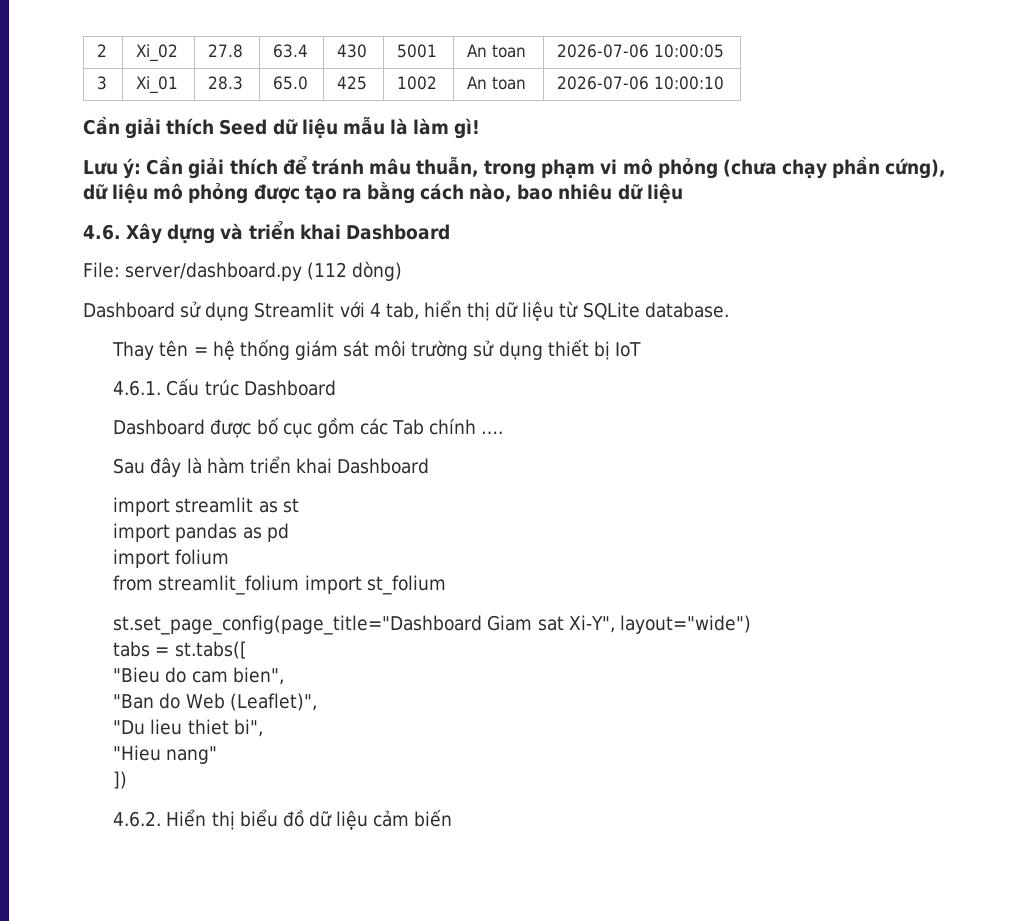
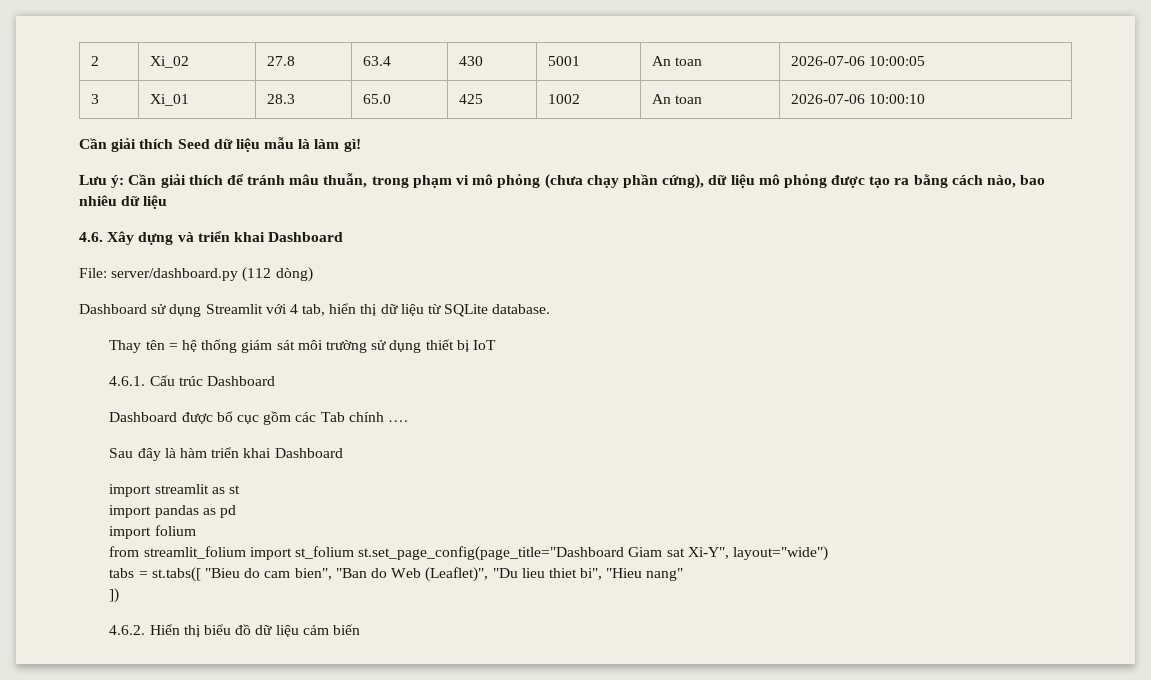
- from streamlit_folium import st_folium
- st.set_page_config(page_title="Dashboard Giam sat Xi-Y", layout="wide")
+ from streamlit_folium import st_folium st.set_page_config(page_title="Dashboard Giam sat Xi-Y", layout="wide")
- tabs = st.tabs([
- "Bieu do cam bien",
- "Ban do Web (Leaflet)",
- "Du lieu thiet bi",
- "Hieu nang"
+ tabs = st.tabs([ "Bieu do cam bien", "Ban do Web (Leaflet)", "Du lieu thiet bi", "Hieu nang"

